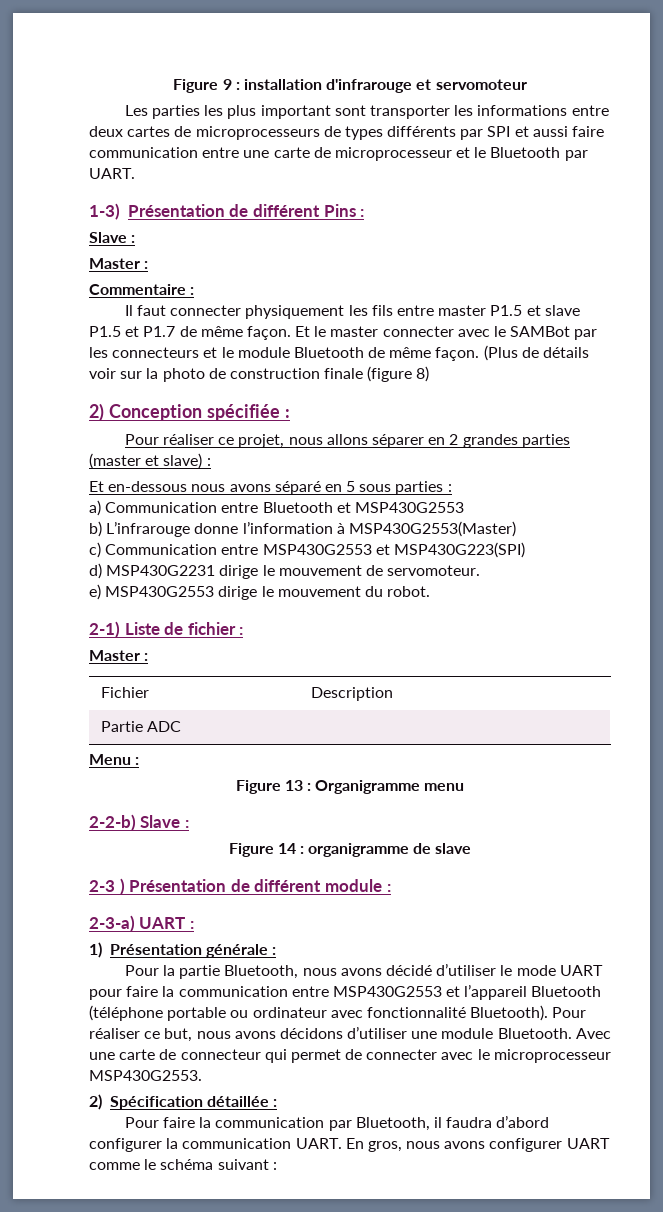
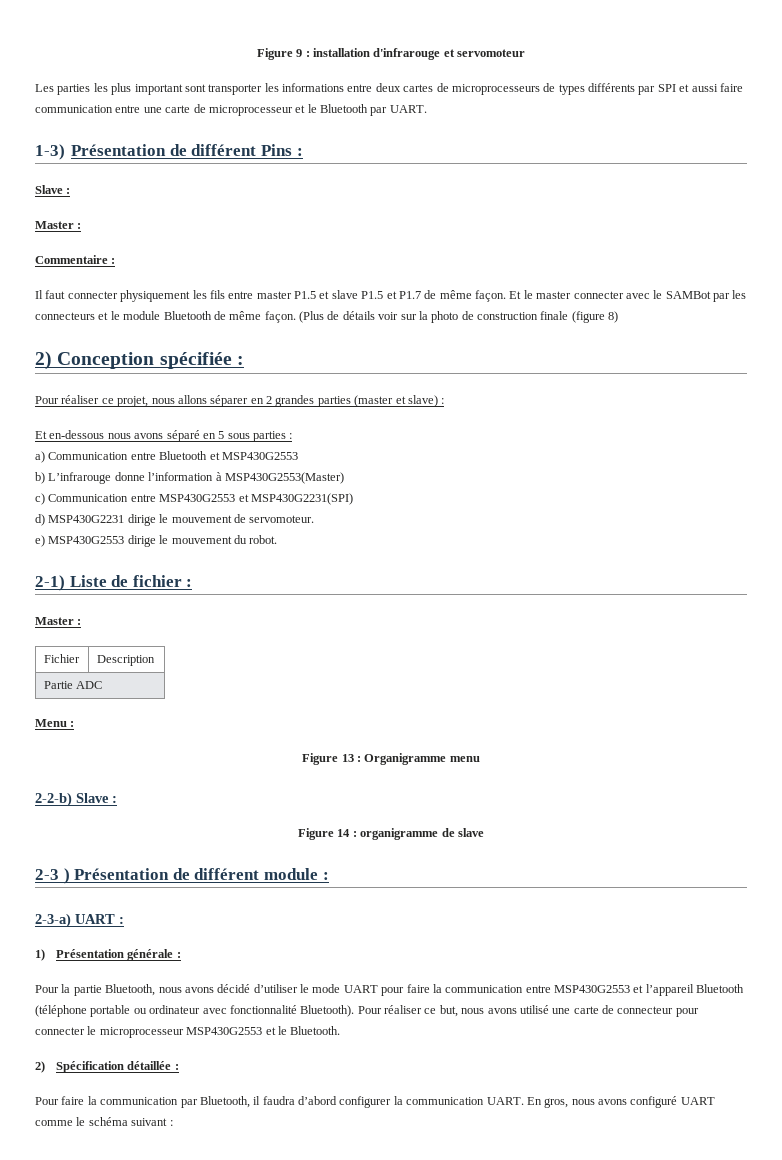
- c) Communication entre MSP430G2553 et MSP430G223(SPI)
+ c) Communication entre MSP430G2553 et MSP430G2231(SPI)
- Pour réaliser ce but, nous avons décidons d’utiliser une module Bluetooth. Avec une carte de connecteur qui permet de connecter avec le microprocesseur MSP430G2553.
+ Pour réaliser ce but, nous avons utilisé une carte de connecteur pour connecter le microprocesseur MSP430G2553 et le Bluetooth.
- En gros, nous avons configurer UART comme le schéma suivant :
+ En gros, nous avons configuré UART comme le schéma suivant :

